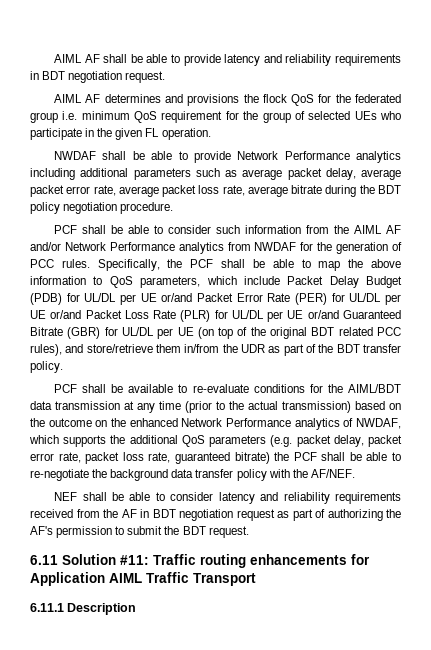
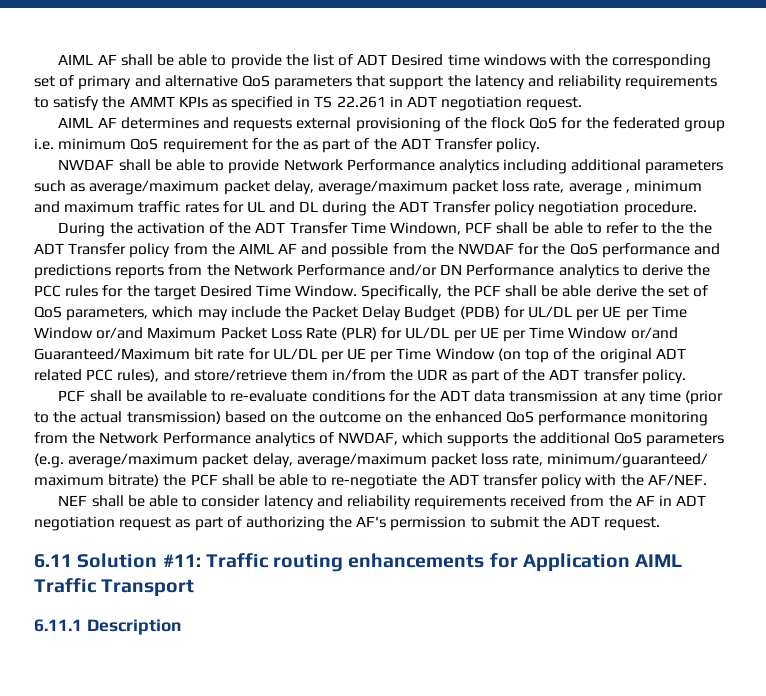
- AIML AF shall be able to provide latency and reliability requirements in BDT negotiation request.
+ AIML AF shall be able to provide the list of ADT Desired time windows with the corresponding set of primary and alternative QoS parameters that support the latency and reliability requirements to satisfy the AMMT KPIs as specified in TS 22.261 in ADT negotiation request.
- AIML AF determines and provisions the flock QoS for the federated group i.e. minimum QoS requirement for the group of selected UEs who participate in the given FL operation.
+ AIML AF determines and requests external provisioning of the flock QoS for the federated group i.e. minimum QoS requirement for the as part of the ADT Transfer policy.
- NWDAF shall be able to provide Network Performance analytics including additional parameters such as average packet delay, average packet error rate, average packet loss rate, average bitrate during the BDT policy negotiation procedure.
- PCF shall be able to consider such information from the AIML AF and/or Network Performance analytics from NWDAF for the generation of PCC rules.
+ NWDAF shall be able to provide Network Performance analytics including additional parameters such as average/maximum packet delay, average/maximum packet loss rate, average , minimum and maximum traffic rates for UL and DL during the ADT Transfer policy negotiation procedure.
+ During the activation of the ADT Transfer Time Windown, PCF shall be able to refer to the the ADT Transfer policy from the AIML AF and possible from the NWDAF for the QoS performance and predictions reports from the Network Performance and/or DN Performance analytics to derive the PCC rules for the target Desired Time Window.
- Specifically, the PCF shall be able to map the above information to QoS parameters, which include Packet Delay Budget (PDB) for UL/DL per UE or/and Packet Error Rate (PER) for UL/DL per UE or/and Packet Loss Rate (PLR) for UL/DL per UE or/and Guaranteed Bitrate (GBR) for UL/DL per UE (on top of the original BDT related PCC rules), and store/retrieve them in/from the UDR as part of the BDT transfer policy.
+ Specifically, the PCF shall be able derive the set of QoS parameters, which may include the Packet Delay Budget (PDB) for UL/DL per UE per Time Window or/and Maximum Packet Loss Rate (PLR) for UL/DL per UE per Time Window or/and Guaranteed/Maximum bit rate for UL/DL per UE per Time Window (on top of the original ADT related PCC rules), and store/retrieve them in/from the UDR as part of the ADT transfer policy.
- PCF shall be available to re-evaluate conditions for the AIML/BDT data transmission at any time (prior to the actual transmission) based on the outcome on the enhanced Network Performance analytics of NWDAF, which supports the additional QoS parameters (e.g. packet delay, packet error rate, packet loss rate, guaranteed bitrate) the PCF shall be able to re-negotiate the background data transfer policy with the AF/NEF.
+ PCF shall be available to re-evaluate conditions for the ADT data transmission at any time (prior to the actual transmission) based on the outcome on the enhanced QoS performance monitoring from the Network Performance analytics of NWDAF, which supports the additional QoS parameters (e.g. average/maximum packet delay, average/maximum packet loss rate, minimum/guaranteed/ maximum bitrate) the PCF shall be able to re-negotiate the ADT transfer policy with the AF/NEF.
- NEF shall be able to consider latency and reliability requirements received from the AF in BDT negotiation request as part of authorizing the AF's permission to submit the BDT request.
+ NEF shall be able to consider latency and reliability requirements received from the AF in ADT negotiation request as part of authorizing the AF's permission to submit the ADT request.

